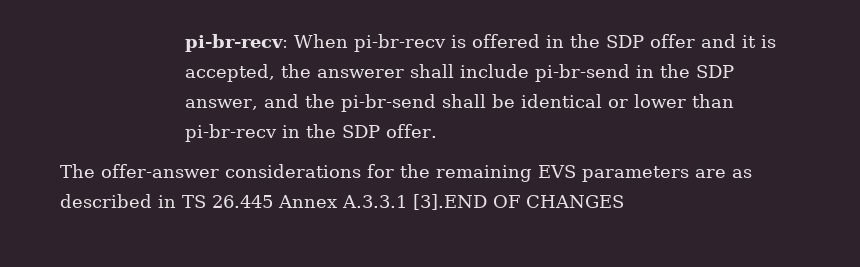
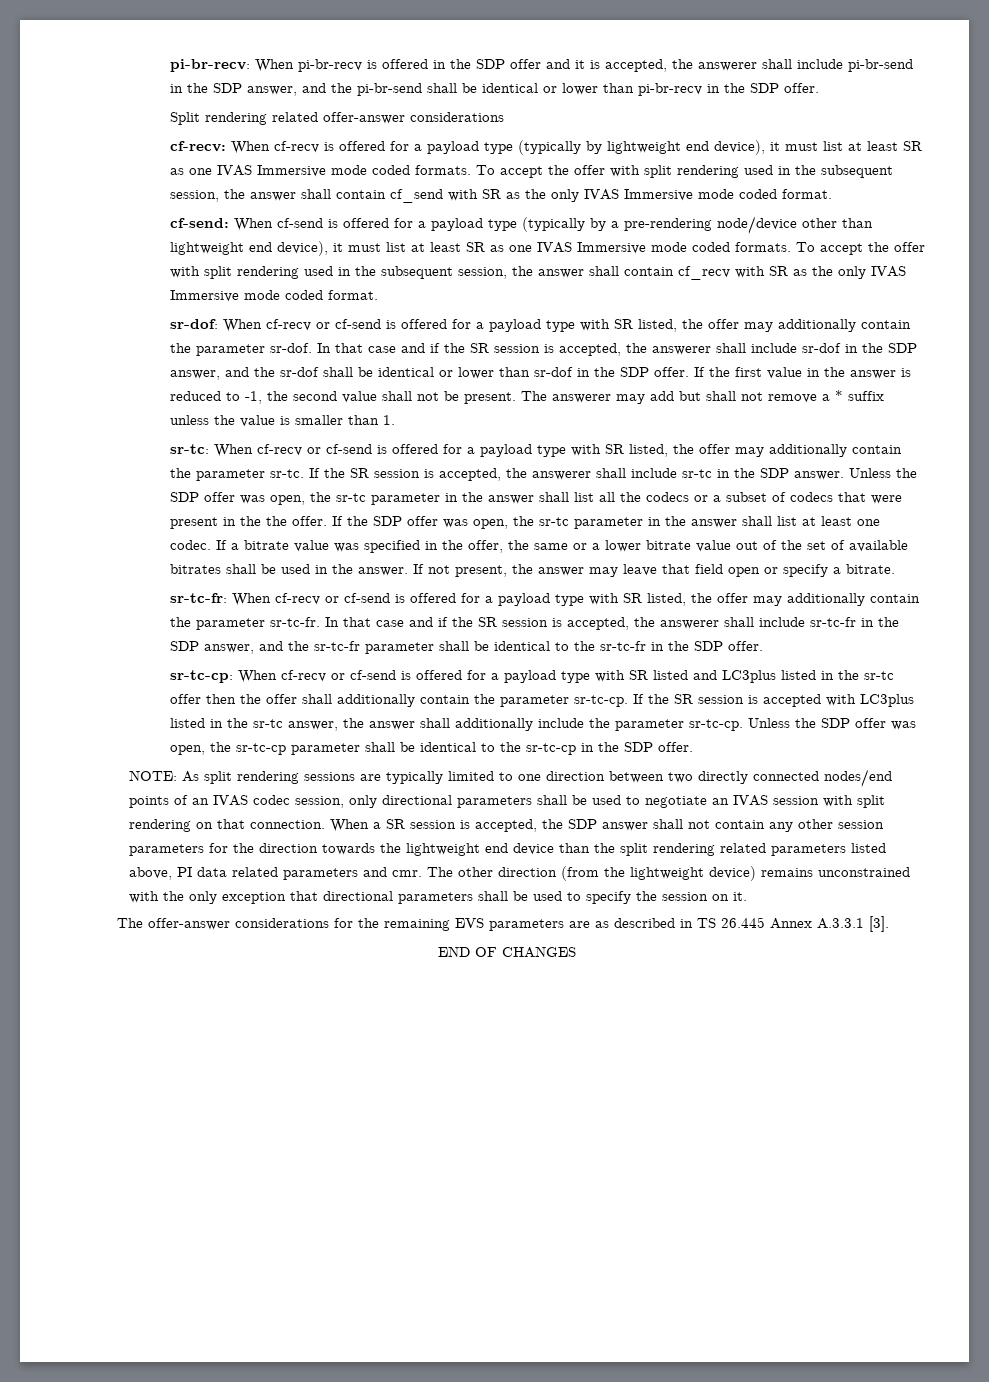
+ Split rendering related offer-answer considerations
+ cf-recv: When cf-recv is offered for a payload type (typically by lightweight end device), it must list at least SR as one IVAS Immersive mode coded formats. To accept the offer with split rendering used in the subsequent session, the answer shall contain cf_send with SR as the only IVAS Immersive mode coded format.
+ cf-send: When cf-send is offered for a payload type (typically by a pre-rendering node/device other than lightweight end device), it must list at least SR as one IVAS Immersive mode coded formats. To accept the offer with split rendering used in the subsequent session, the answer shall contain cf_recv with SR as the only IVAS Immersive mode coded format.
+ sr-dof: When cf-recv or cf-send is offered for a payload type with SR listed, the offer may additionally contain the parameter sr-dof. In that case and if the SR session is accepted, the answerer shall include sr-dof in the SDP answer, and the sr-dof shall be identical or lower than sr-dof in the SDP offer. If the first value in the answer is reduced to -1, the second value shall not be present. The answerer may add but shall not remove a * suffix unless the value is smaller than 1.
+ sr-tc: When cf-recv or cf-send is offered for a payload type with SR listed, the offer may additionally contain the parameter sr-tc. If the SR session is accepted, the answerer shall include sr-tc in the SDP answer. Unless the SDP offer was open, the sr-tc parameter in the answer shall list all the codecs or a subset of codecs that were present in the the offer. If the SDP offer was open, the sr-tc parameter in the answer shall list at least one codec. If a bitrate value was specified in the offer, the same or a lower bitrate value out of the set of available bitrates shall be used in the answer. If not present, the answer may leave that field open or specify a bitrate.
+ sr-tc-fr: When cf-recv or cf-send is offered for a payload type with SR listed, the offer may additionally contain the parameter sr-tc-fr. In that case and if the SR session is accepted, the answerer shall include sr-tc-fr in the SDP answer, and the sr-tc-fr parameter shall be identical to the sr-tc-fr in the SDP offer.
+ sr-tc-cp: When cf-recv or cf-send is offered for a payload type with SR listed and LC3plus listed in the sr-tc offer then the offer shall additionally contain the parameter sr-tc-cp. If the SR session is accepted with LC3plus listed in the sr-tc answer, the answer shall additionally include the parameter sr-tc-cp. Unless the SDP offer was open, the sr-tc-cp parameter shall be identical to the sr-tc-cp in the SDP offer.
+ NOTE: As split rendering sessions are typically limited to one direction between two directly connected nodes/end points of an IVAS codec session, only directional parameters shall be used to negotiate an IVAS session with split rendering on that connection. When a SR session is accepted, the SDP answer shall not contain any other session parameters for the direction towards the lightweight end device than the split rendering related parameters listed above, PI data related parameters and cmr. The other direction (from the lightweight device) remains unconstrained with the only exception that directional parameters shall be used to specify the session on it.
- The offer-answer considerations for the remaining EVS parameters are as described in TS 26.445 Annex A.3.3.1 [3].END OF CHANGES
+ The offer-answer considerations for the remaining EVS parameters are as described in TS 26.445 Annex A.3.3.1 [3].
+ END OF CHANGES

